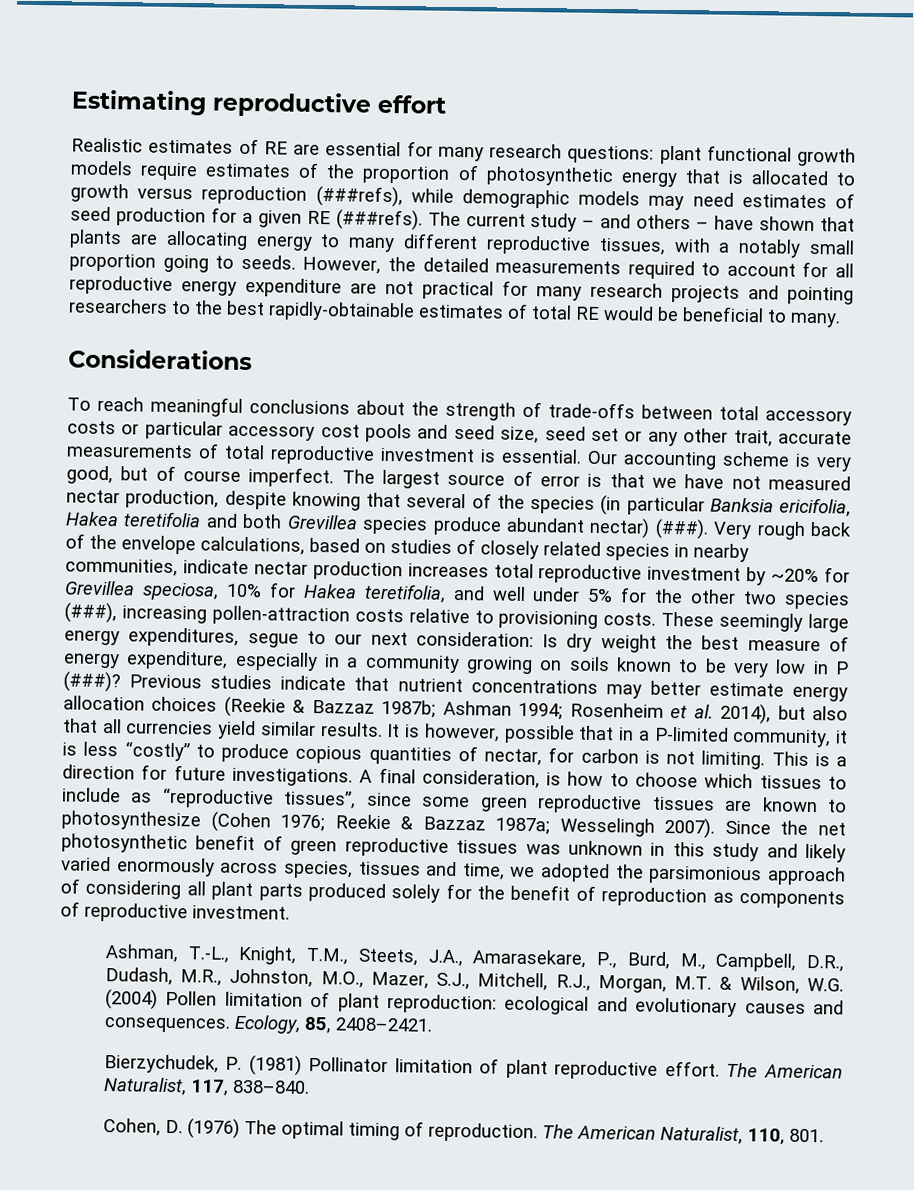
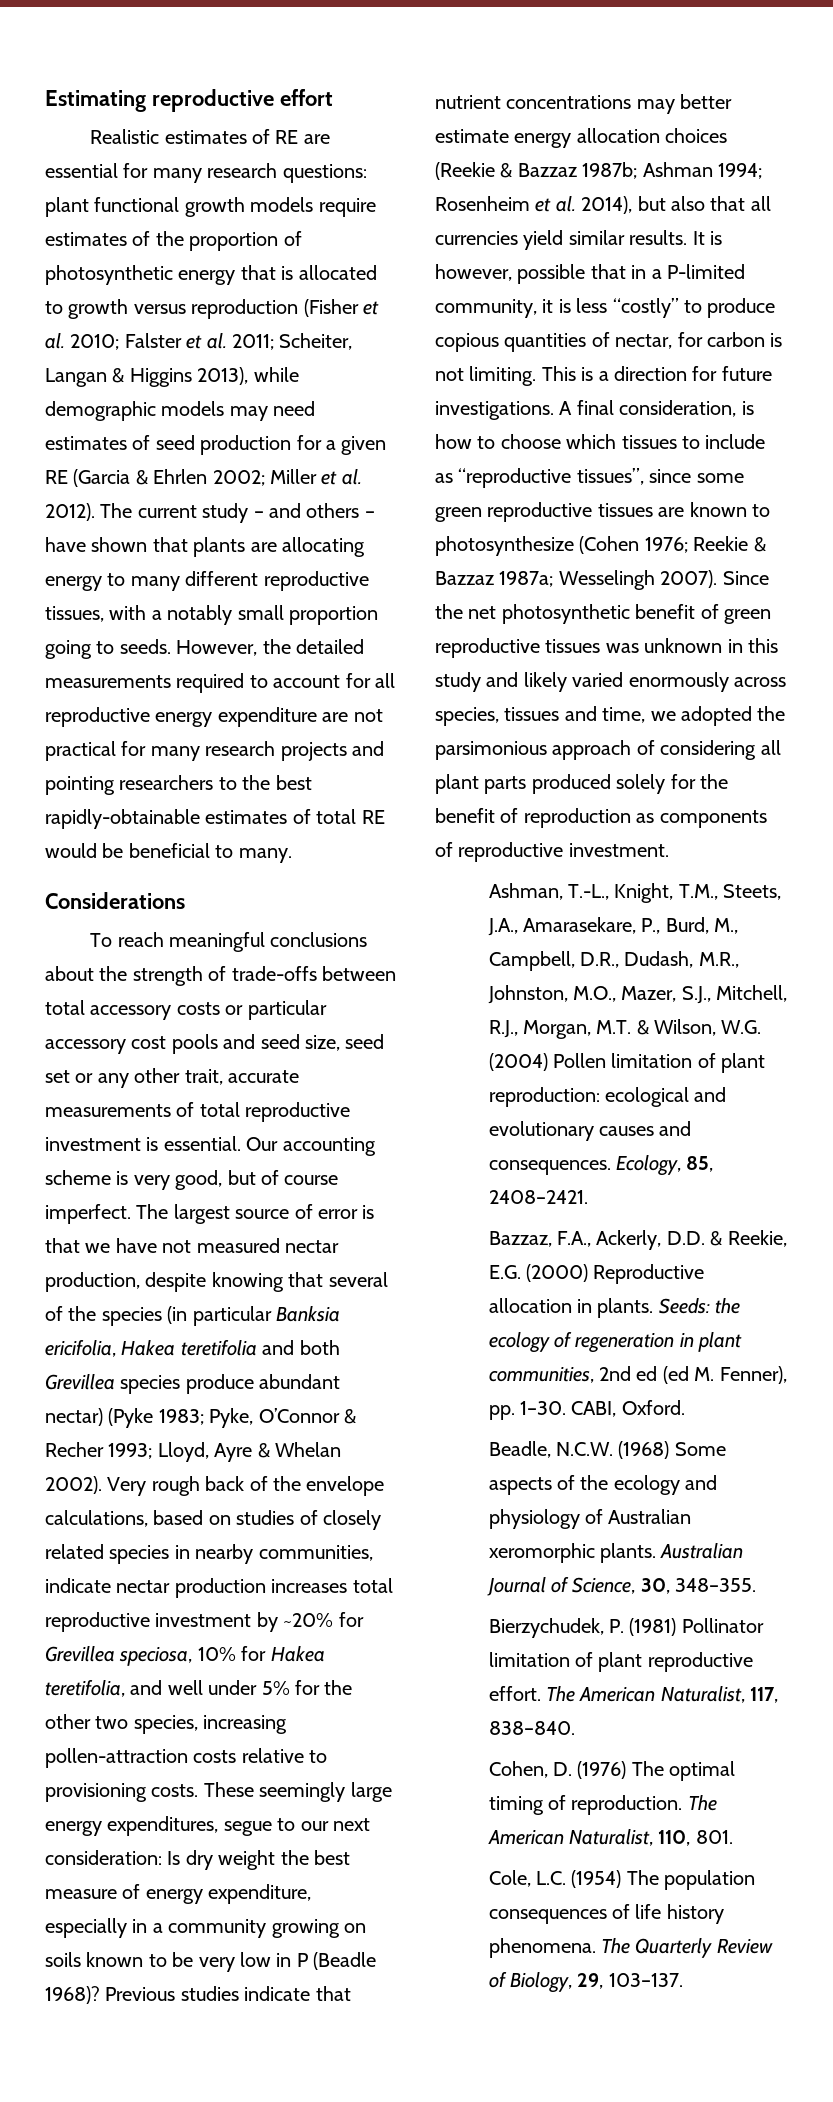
- Realistic estimates of RE are essential for many research questions: plant functional growth models require estimates of the proportion of photosynthetic energy that is allocated to growth versus reproduction (###refs), while demographic models may need estimates of seed production for a given RE (###refs).
+ Realistic estimates of RE are essential for many research questions: plant functional growth models require estimates of the proportion of photosynthetic energy that is allocated to growth versus reproduction (Fisher et al. 2010; Falster et al. 2011; Scheiter, Langan & Higgins 2013), while demographic models may need estimates of seed production for a given RE (Garcia & Ehrlen 2002; Miller et al. 2012).
- The largest source of error is that we have not measured nectar production, despite knowing that several of the species (in particular Banksia ericifolia, Hakea teretifolia and both Grevillea species produce abundant nectar) (###).
+ The largest source of error is that we have not measured nectar production, despite knowing that several of the species (in particular Banksia ericifolia, Hakea teretifolia and both Grevillea species produce abundant nectar) (Pyke 1983; Pyke, O’Connor & Recher 1993; Lloyd, Ayre & Whelan 2002).
- Very rough back of the envelope calculations, based on studies of closely related species in nearby communities, indicate nectar production increases total reproductive investment by ~20% for Grevillea speciosa, 10% for Hakea teretifolia, and well under 5% for the other two species (###), increasing pollen-attraction costs relative to provisioning costs.
+ Very rough back of the envelope calculations, based on studies of closely related species in nearby communities, indicate nectar production increases total reproductive investment by ~20% for Grevillea speciosa, 10% for Hakea teretifolia, and well under 5% for the other two species, increasing pollen-attraction costs relative to provisioning costs.
- These seemingly large energy expenditures, segue to our next consideration: Is dry weight the best measure of energy expenditure, especially in a community growing on soils known to be very low in P (###)?
+ These seemingly large energy expenditures, segue to our next consideration: Is dry weight the best measure of energy expenditure, especially in a community growing on soils known to be very low in P (Beadle 1968)?
+ Bazzaz, F.A., Ackerly, D.D. & Reekie, E.G. (2000) Reproductive allocation in plants. Seeds: the ecology of regeneration in plant communities, 2nd ed (ed M. Fenner), pp. 1–30. CABI, Oxford.
+ Beadle, N.C.W. (1968) Some aspects of the ecology and physiology of Australian xeromorphic plants. Australian Journal of Science, 30, 348–355.
+ Cole, L.C. (1954) The population consequences of life history phenomena. The Quarterly Review of Biology, 29, 103–137.

